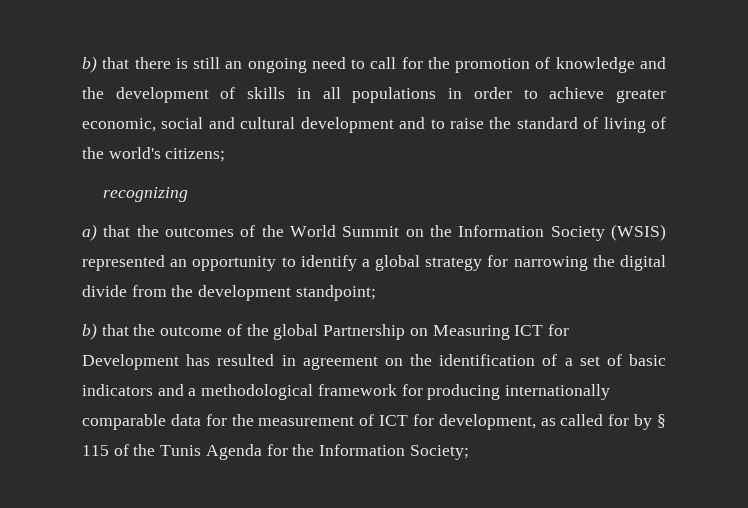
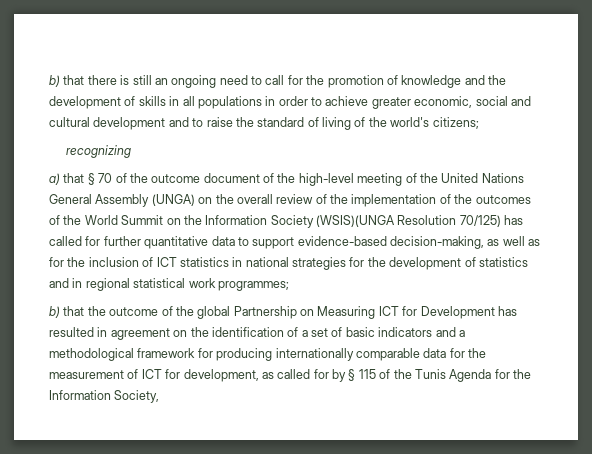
- a) that the outcomes of the World Summit on the Information Society (WSIS) represented an opportunity to identify a global strategy for narrowing the digital divide from the development standpoint;
+ a) that § 70 of the outcome document of the high-level meeting of the United Nations General Assembly (UNGA) on the overall review of the implementation of the outcomes of the World Summit on the Information Society (WSIS)(UNGA Resolution 70/125) has called for further quantitative data to support evidence-based decision-making, as well as for the inclusion of ICT statistics in national strategies for the development of statistics and in regional statistical work programmes;
- b) that the outcome of the global Partnership on Measuring ICT for Development has resulted in agreement on the identification of a set of basic indicators and a methodological framework for producing internationally comparable data for the measurement of ICT for development, as called for by § 115 of the Tunis Agenda for the Information Society;
+ b) that the outcome of the global Partnership on Measuring ICT for Development has resulted in agreement on the identification of a set of basic indicators and a methodological framework for producing internationally comparable data for the measurement of ICT for development, as called for by § 115 of the Tunis Agenda for the Information Society,

